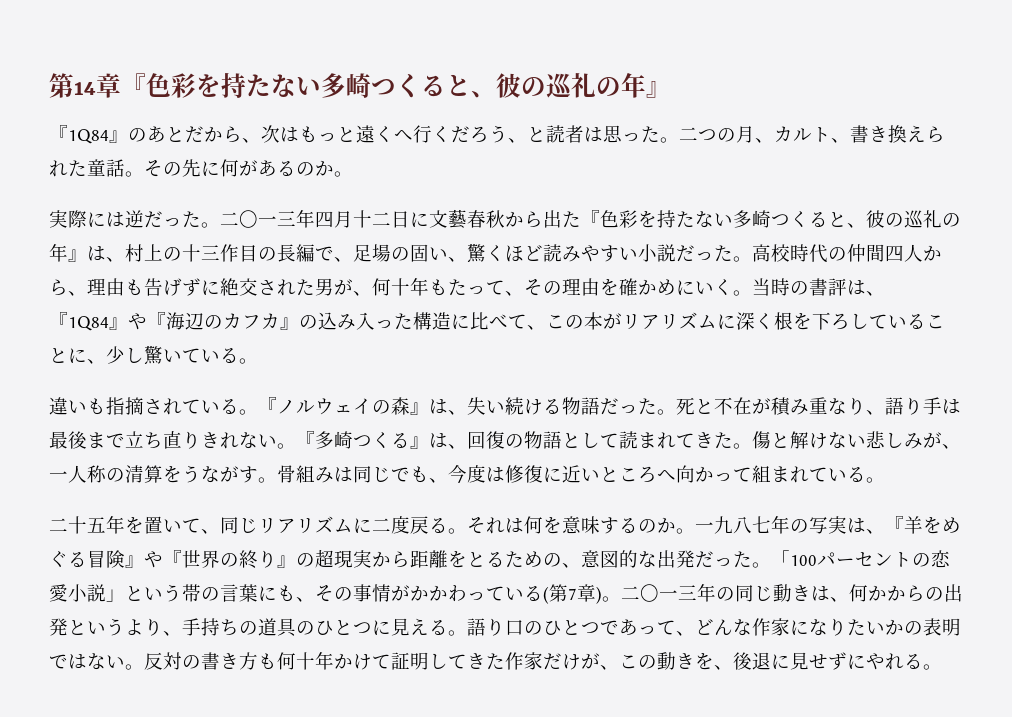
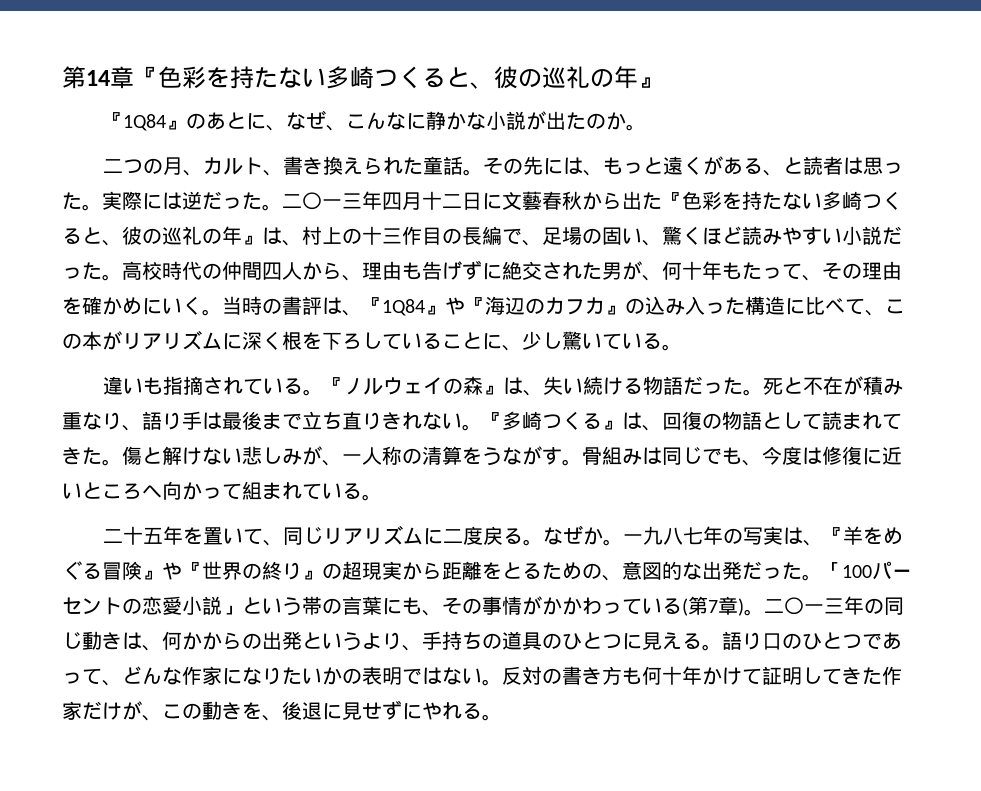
- 『1Q84』のあとだから、次はもっと遠くへ行くだろう、と読者は思った。二つの月、カルト、書き換えられた童話。
+ 『1Q84』のあとに、なぜ、こんなに静かな小説が出たのか。
+ 二つの月、カルト、書き換えられた童話。
- その先に何があるのか。
- 実際には逆だった。
+ その先には、もっと遠くがある、と読者は思った。実際には逆だった。
- それは何を意味するのか。
+ なぜか。

